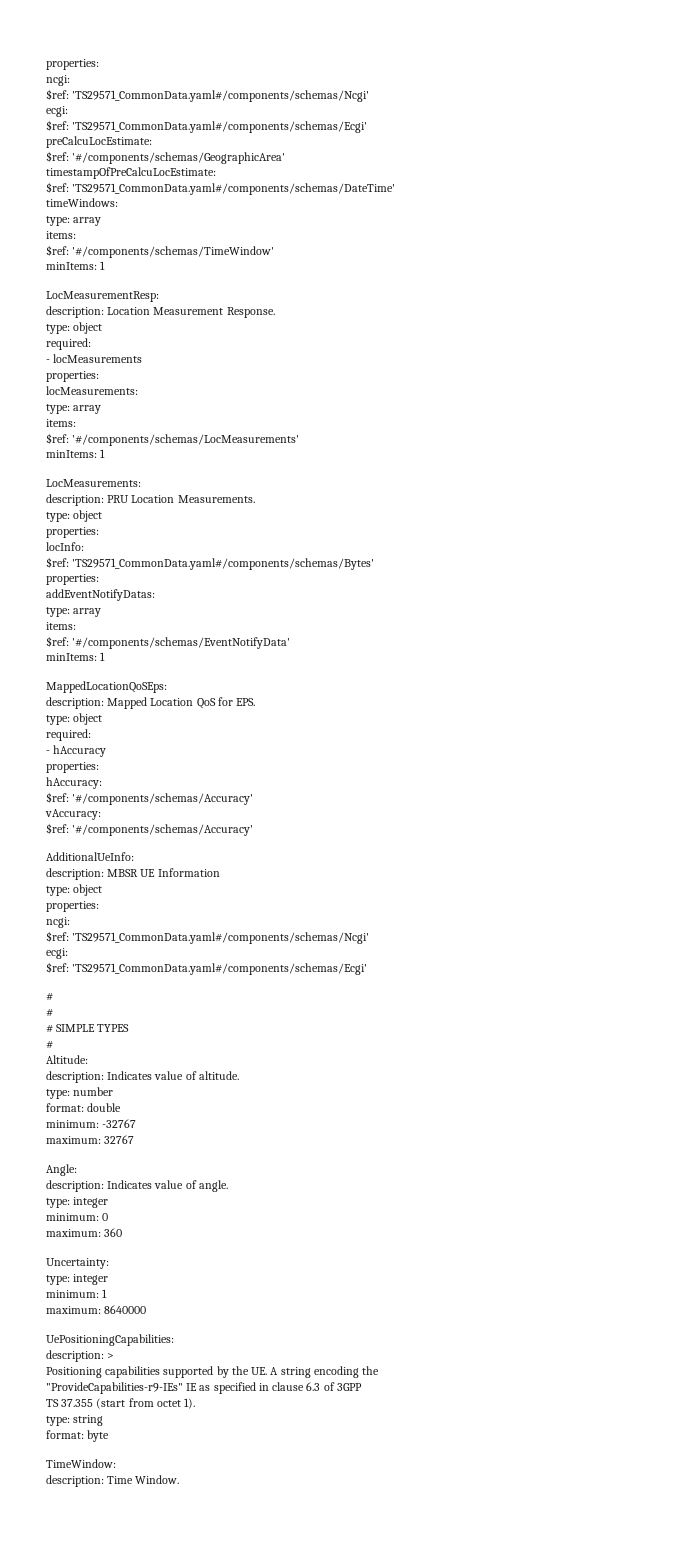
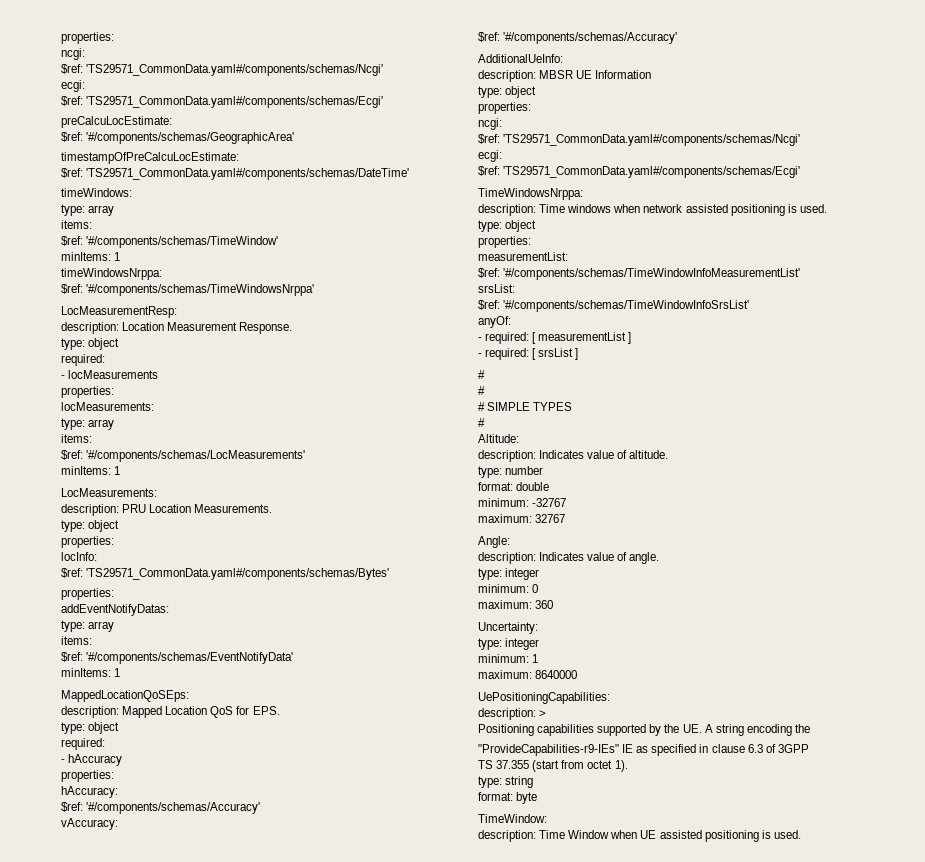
+ timeWindowsNrppa:
+ $ref: '#/components/schemas/TimeWindowsNrppa'
+ TimeWindowsNrppa:
+ description: Time windows when network assisted positioning is used.
+ type: object
+ properties:
+ measurementList:
+ $ref: '#/components/schemas/TimeWindowInfoMeasurementList'
+ srsList:
+ $ref: '#/components/schemas/TimeWindowInfoSrsList'
+ anyOf:
+ - required: [ measurementList ]
+ - required: [ srsList ]
- description: Time Window.
+ description: Time Window when UE assisted positioning is used.

